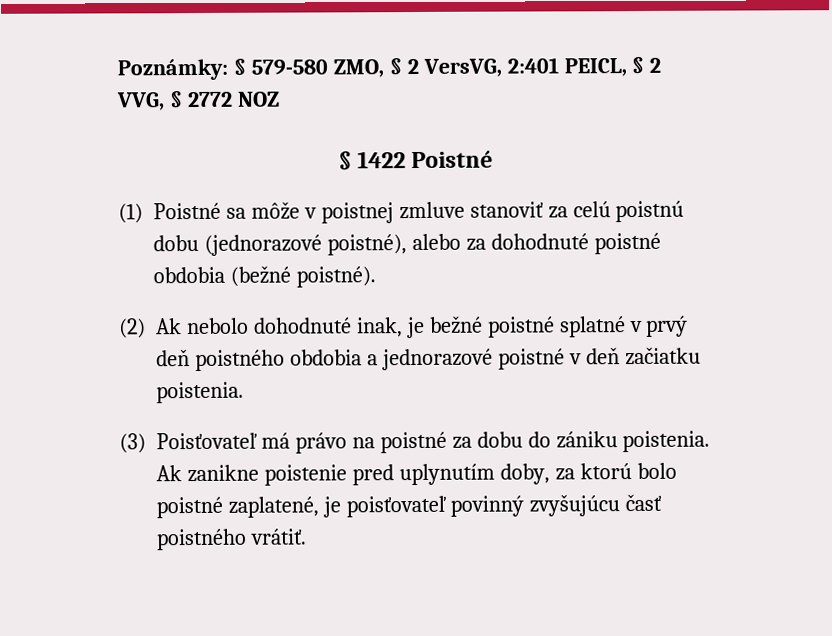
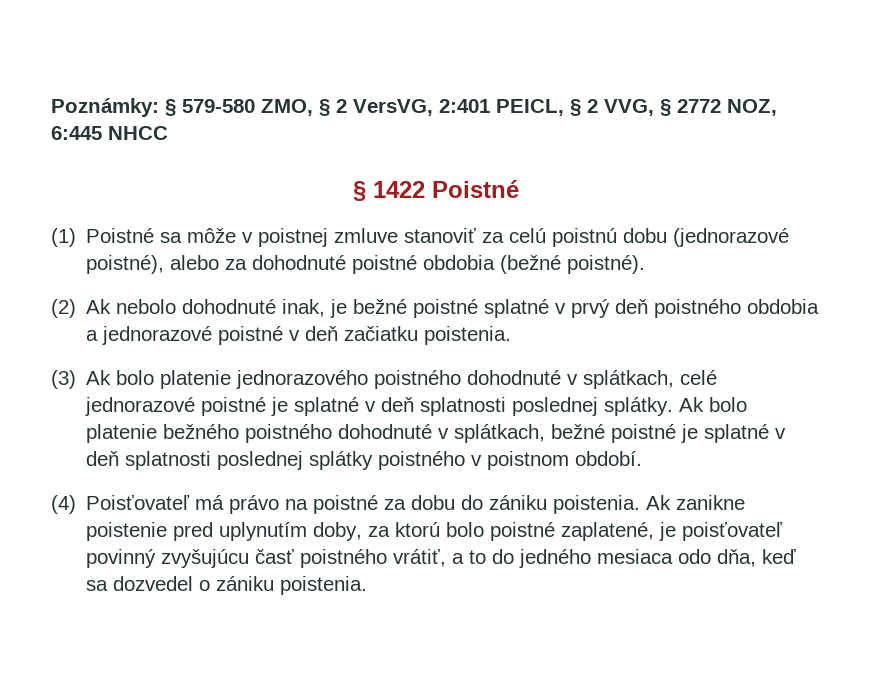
- Poznámky: § 579-580 ZMO, § 2 VersVG, 2:401 PEICL, § 2 VVG, § 2772 NOZ
+ Poznámky: § 579-580 ZMO, § 2 VersVG, 2:401 PEICL, § 2 VVG, § 2772 NOZ, 6:445 NHCC
- (3) Poisťovateľ má právo na poistné za dobu do zániku poistenia.
+ (3) Ak bolo platenie jednorazového poistného dohodnuté v splátkach, celé jednorazové poistné je splatné v deň splatnosti poslednej splátky. Ak bolo platenie bežného poistného dohodnuté v splátkach, bežné poistné je splatné v deň splatnosti poslednej splátky poistného v poistnom období.
+ (4) Poisťovateľ má právo na poistné za dobu do zániku poistenia.
- Ak zanikne poistenie pred uplynutím doby, za ktorú bolo poistné zaplatené, je poisťovateľ povinný zvyšujúcu časť poistného vrátiť.
+ Ak zanikne poistenie pred uplynutím doby, za ktorú bolo poistné zaplatené, je poisťovateľ povinný zvyšujúcu časť poistného vrátiť, a to do jedného mesiaca odo dňa, keď sa dozvedel o zániku poistenia.

